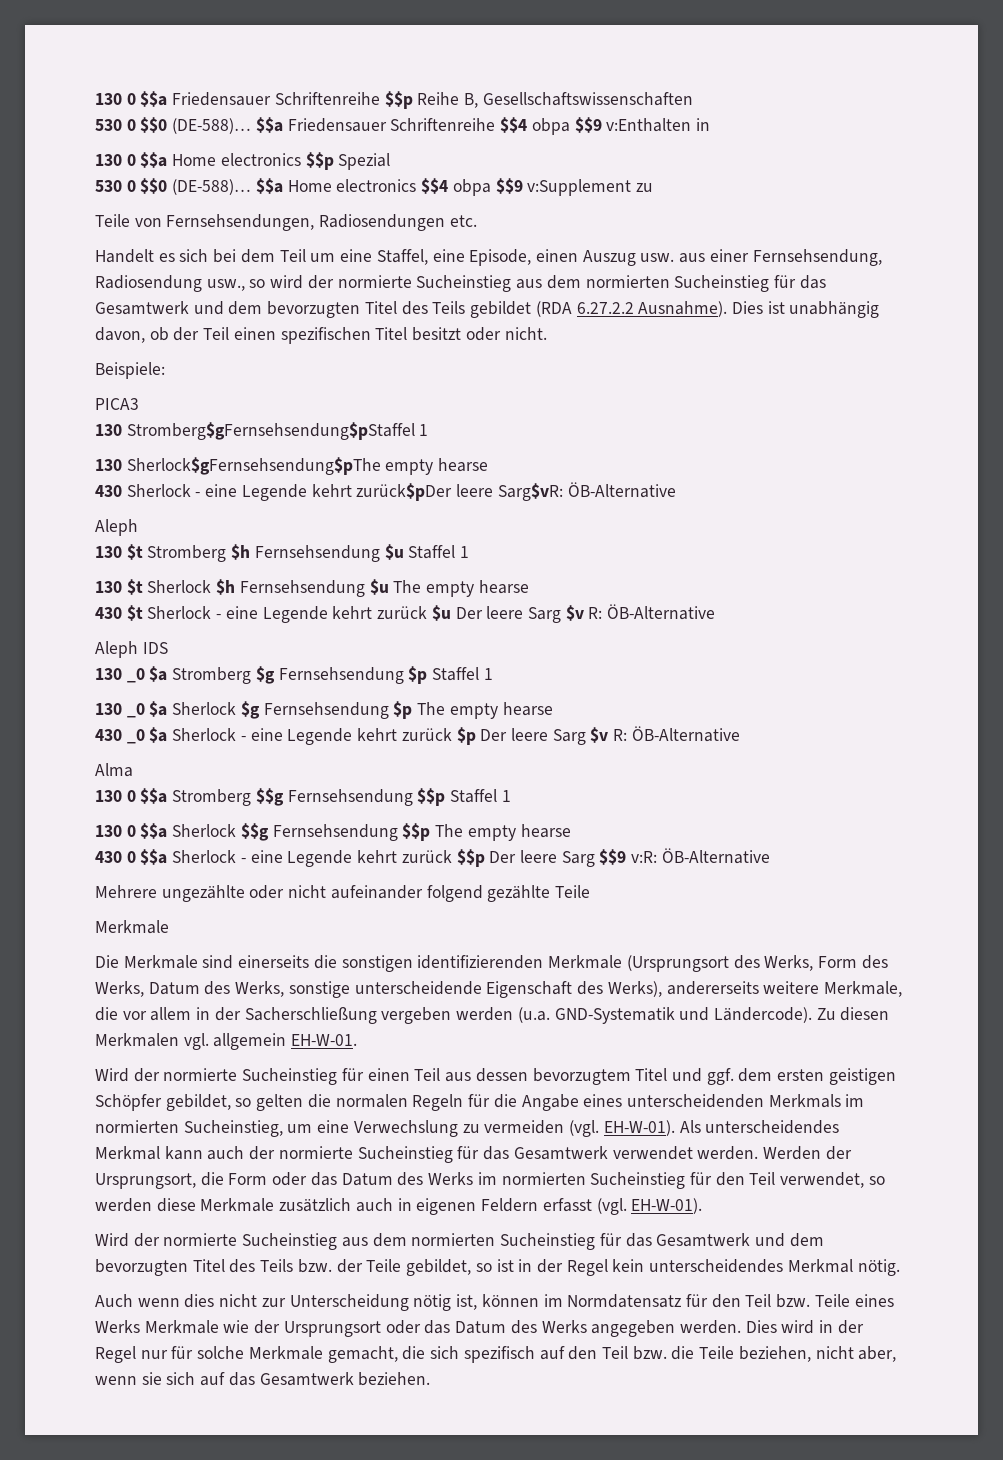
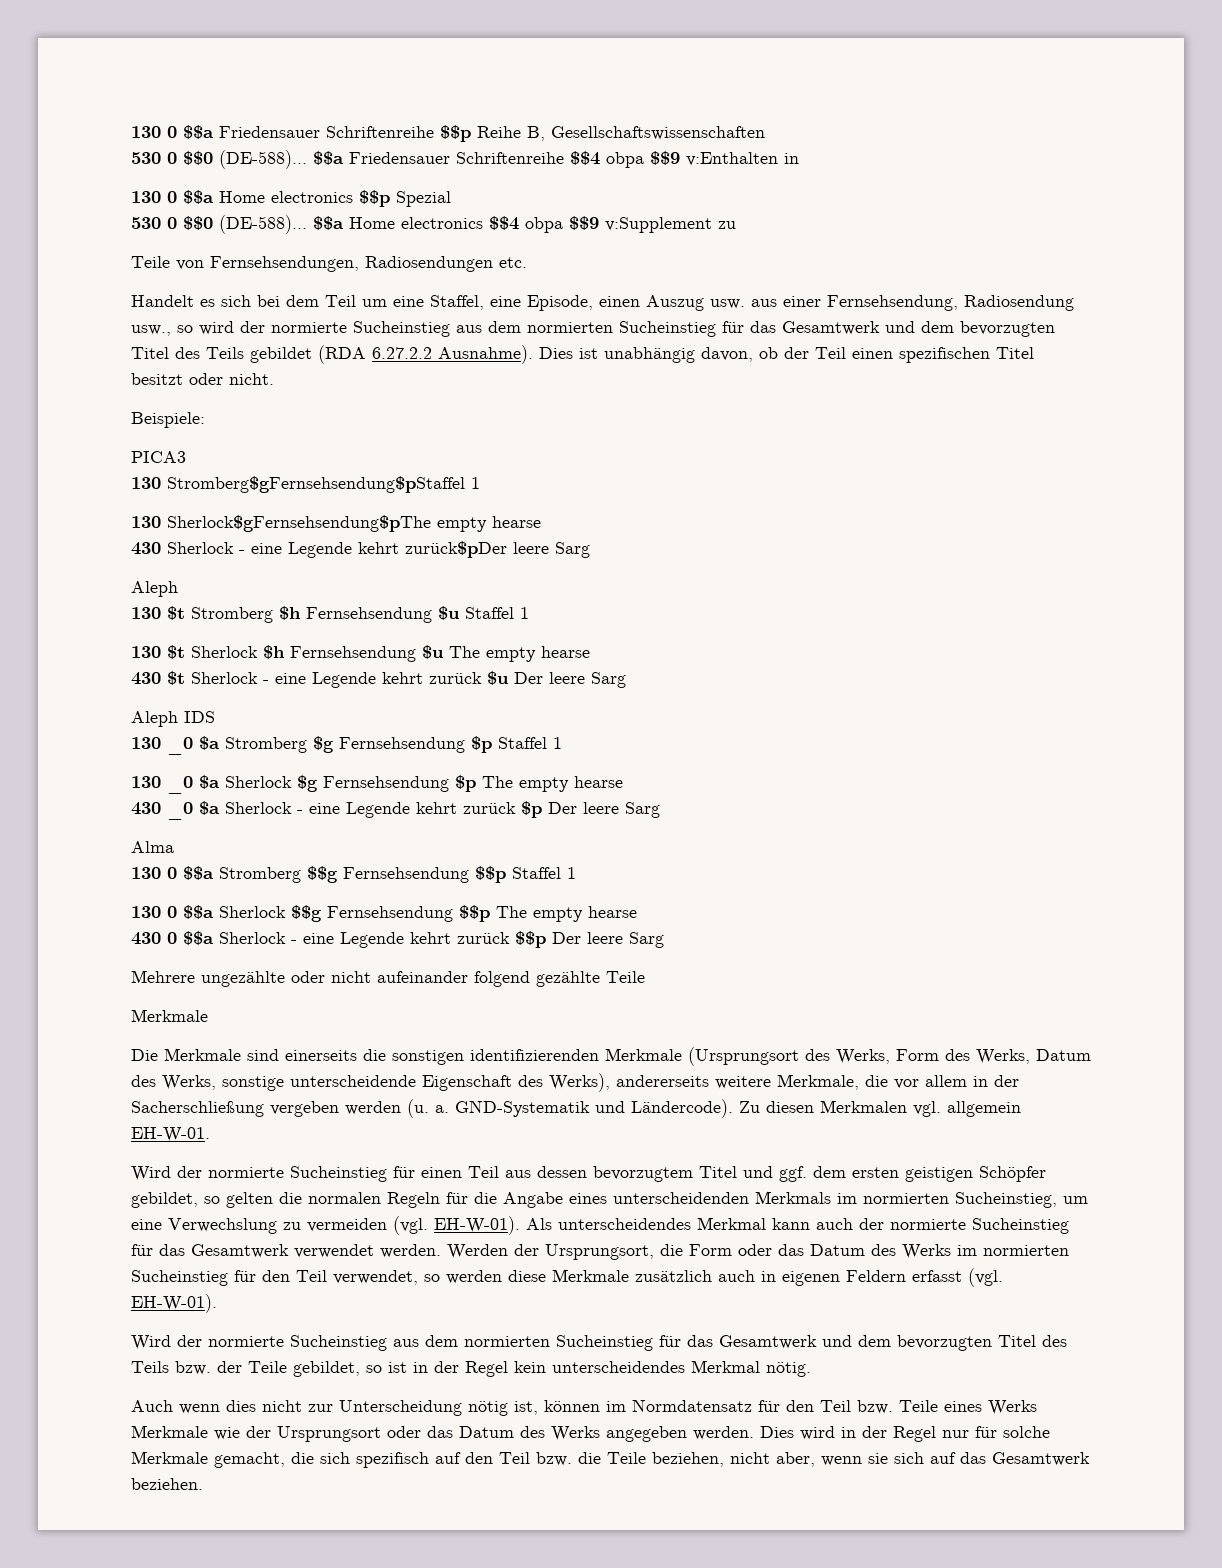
- 430 Sherlock - eine Legende kehrt zurück$pDer leere Sarg$vR: ÖB-Alternative
+ 430 Sherlock - eine Legende kehrt zurück$pDer leere Sarg
- 430 $t Sherlock - eine Legende kehrt zurück $u Der leere Sarg $v R: ÖB-Alternative
+ 430 $t Sherlock - eine Legende kehrt zurück $u Der leere Sarg
- 430 _0 $a Sherlock - eine Legende kehrt zurück $p Der leere Sarg $v R: ÖB-Alternative
+ 430 _0 $a Sherlock - eine Legende kehrt zurück $p Der leere Sarg
- 430 0 $$a Sherlock - eine Legende kehrt zurück $$p Der leere Sarg $$9 v:R: ÖB-Alternative
+ 430 0 $$a Sherlock - eine Legende kehrt zurück $$p Der leere Sarg
- Die Merkmale sind einerseits die sonstigen identifizierenden Merkmale (Ursprungsort des Werks, Form des Werks, Datum des Werks, sonstige unterscheidende Eigenschaft des Werks), andererseits weitere Merkmale, die vor allem in der Sacherschließung vergeben werden (u.a. GND-Systematik und Ländercode).
+ Die Merkmale sind einerseits die sonstigen identifizierenden Merkmale (Ursprungsort des Werks, Form des Werks, Datum des Werks, sonstige unterscheidende Eigenschaft des Werks), andererseits weitere Merkmale, die vor allem in der Sacherschließung vergeben werden (u. a. GND-Systematik und Ländercode).

